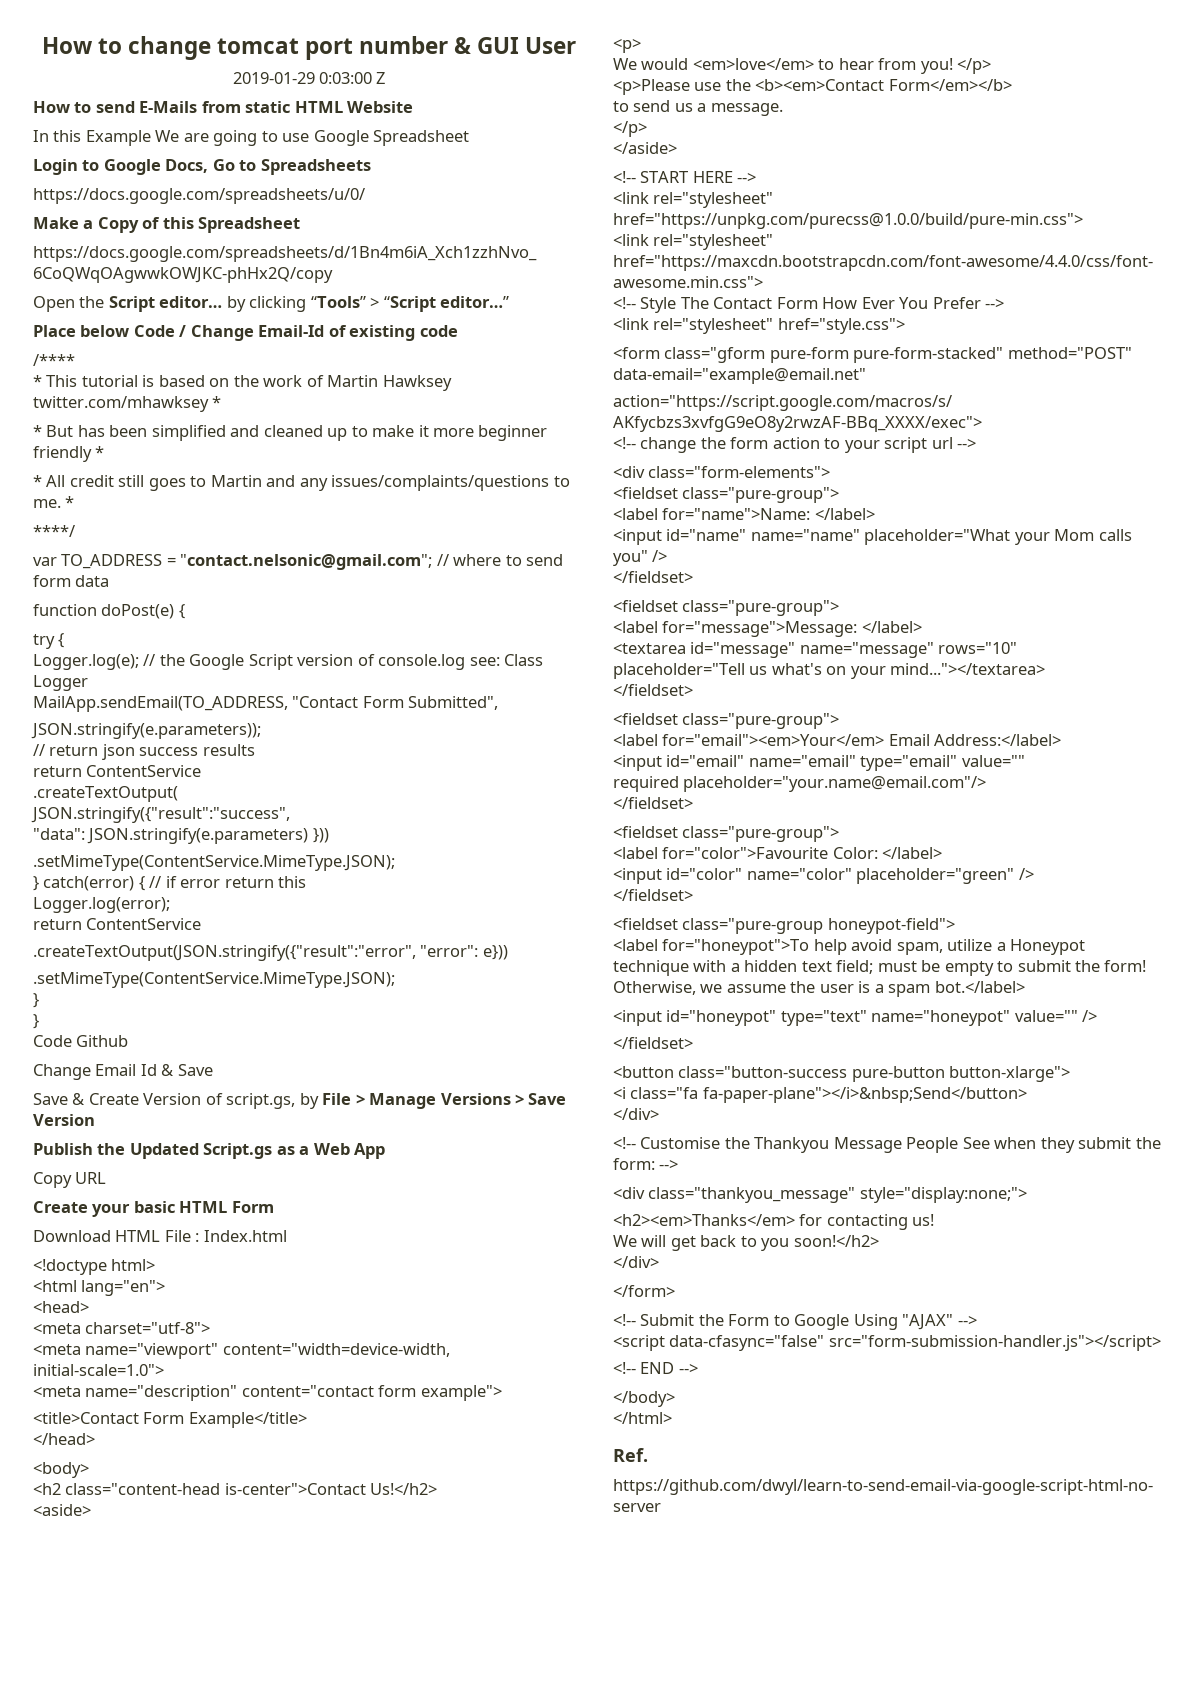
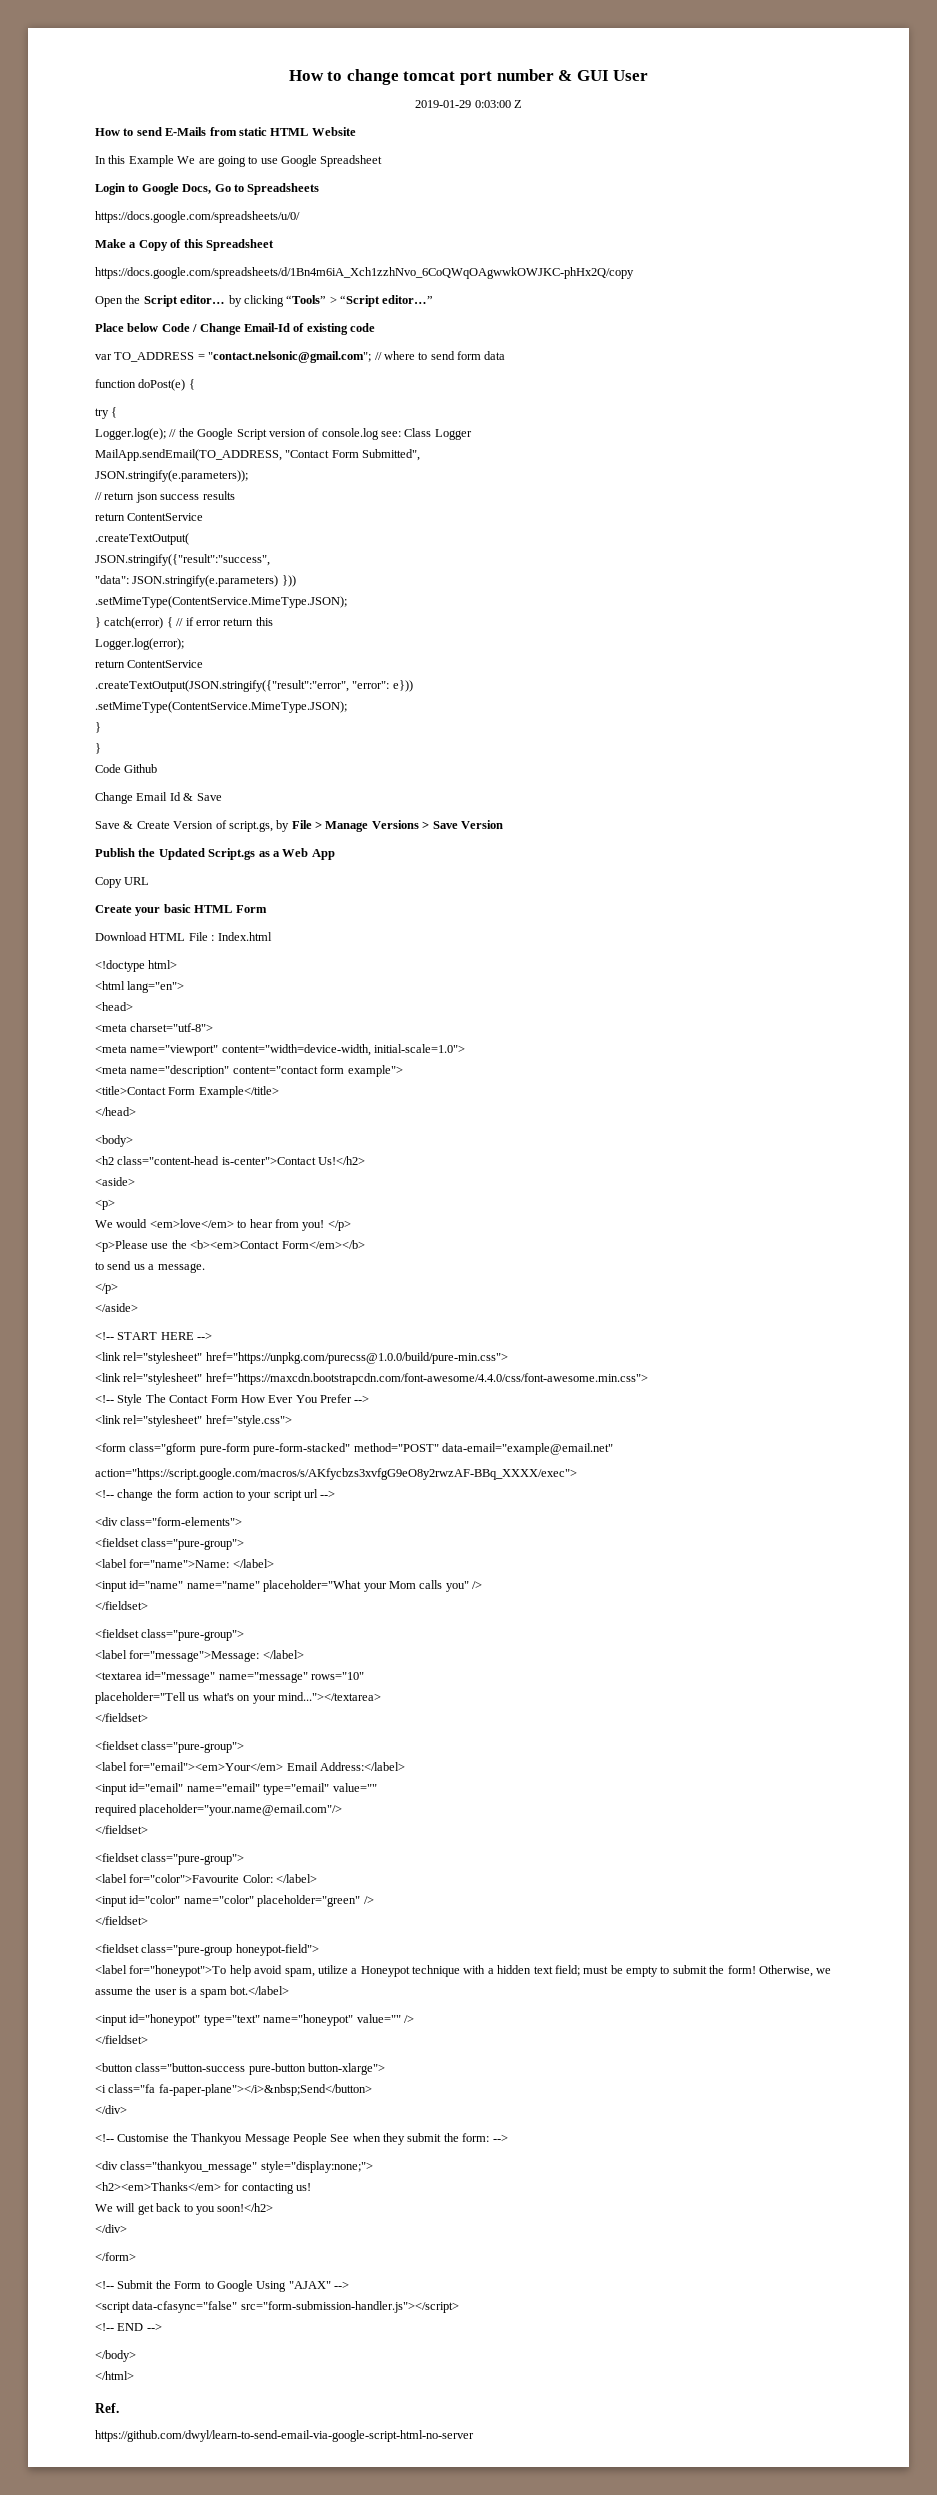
- /****
- * This tutorial is based on the work of Martin Hawksey twitter.com/mhawksey *
- * But has been simplified and cleaned up to make it more beginner friendly *
- * All credit still goes to Martin and any issues/complaints/questions to me. *
- ****/

